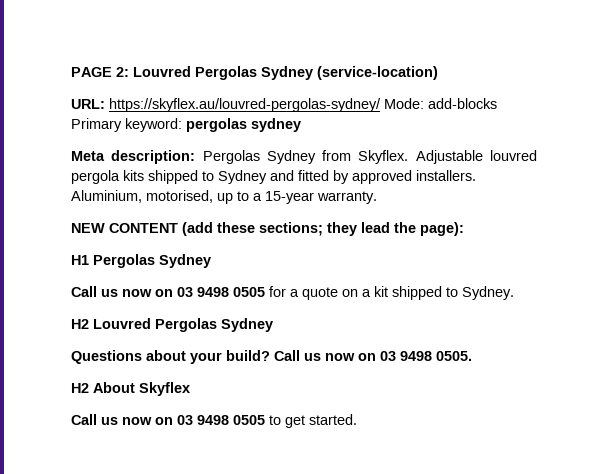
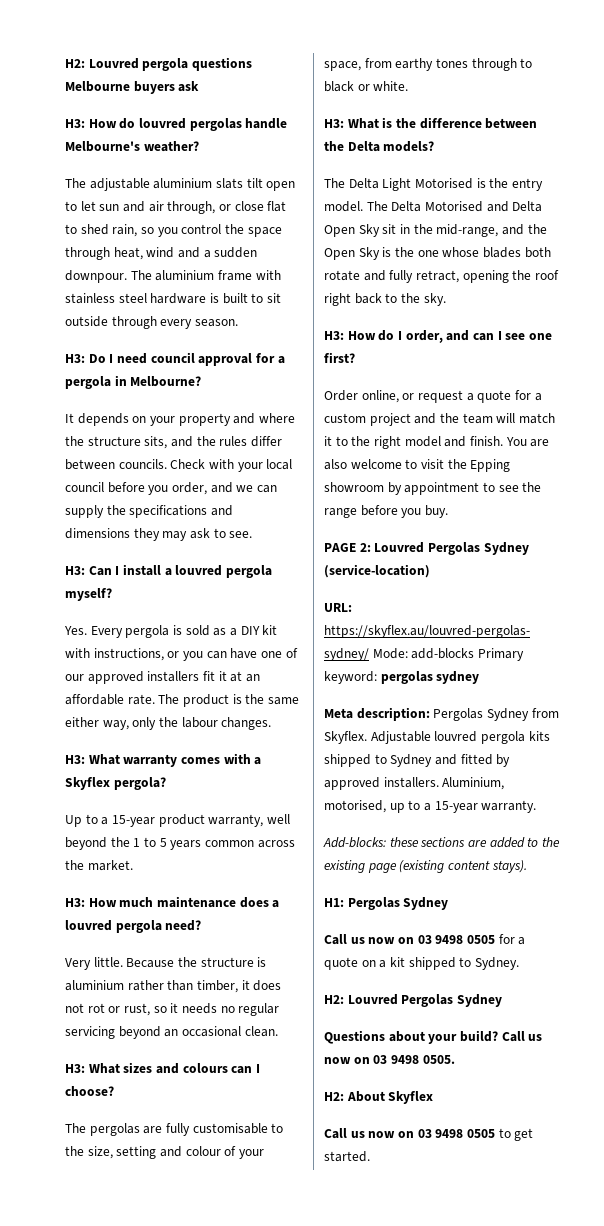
+ H2: Louvred pergola questions Melbourne buyers ask
+ H3: How do louvred pergolas handle Melbourne's weather?
+ The adjustable aluminium slats tilt open to let sun and air through, or close flat to shed rain, so you control the space through heat, wind and a sudden downpour. The aluminium frame with stainless steel hardware is built to sit outside through every season.
+ H3: Do I need council approval for a pergola in Melbourne?
+ It depends on your property and where the structure sits, and the rules differ between councils. Check with your local council before you order, and we can supply the specifications and dimensions they may ask to see.
+ H3: Can I install a louvred pergola myself?
+ Yes. Every pergola is sold as a DIY kit with instructions, or you can have one of our approved installers fit it at an affordable rate. The product is the same either way, only the labour changes.
+ H3: What warranty comes with a Skyflex pergola?
+ Up to a 15-year product warranty, well beyond the 1 to 5 years common across the market.
+ H3: How much maintenance does a louvred pergola need?
+ Very little. Because the structure is aluminium rather than timber, it does not rot or rust, so it needs no regular servicing beyond an occasional clean.
+ H3: What sizes and colours can I choose?
+ The pergolas are fully customisable to the size, setting and colour of your space, from earthy tones through to black or white.
+ H3: What is the difference between the Delta models?
+ The Delta Light Motorised is the entry model. The Delta Motorised and Delta Open Sky sit in the mid-range, and the Open Sky is the one whose blades both rotate and fully retract, opening the roof right back to the sky.
+ H3: How do I order, and can I see one first?
+ Order online, or request a quote for a custom project and the team will match it to the right model and finish. You are also welcome to visit the Epping showroom by appointment to see the range before you buy.
- NEW CONTENT (add these sections; they lead the page):
- H1 Pergolas Sydney
+ Add-blocks: these sections are added to the existing page (existing content stays).
+ H1: Pergolas Sydney
- H2 Louvred Pergolas Sydney
+ H2: Louvred Pergolas Sydney
- H2 About Skyflex
+ H2: About Skyflex

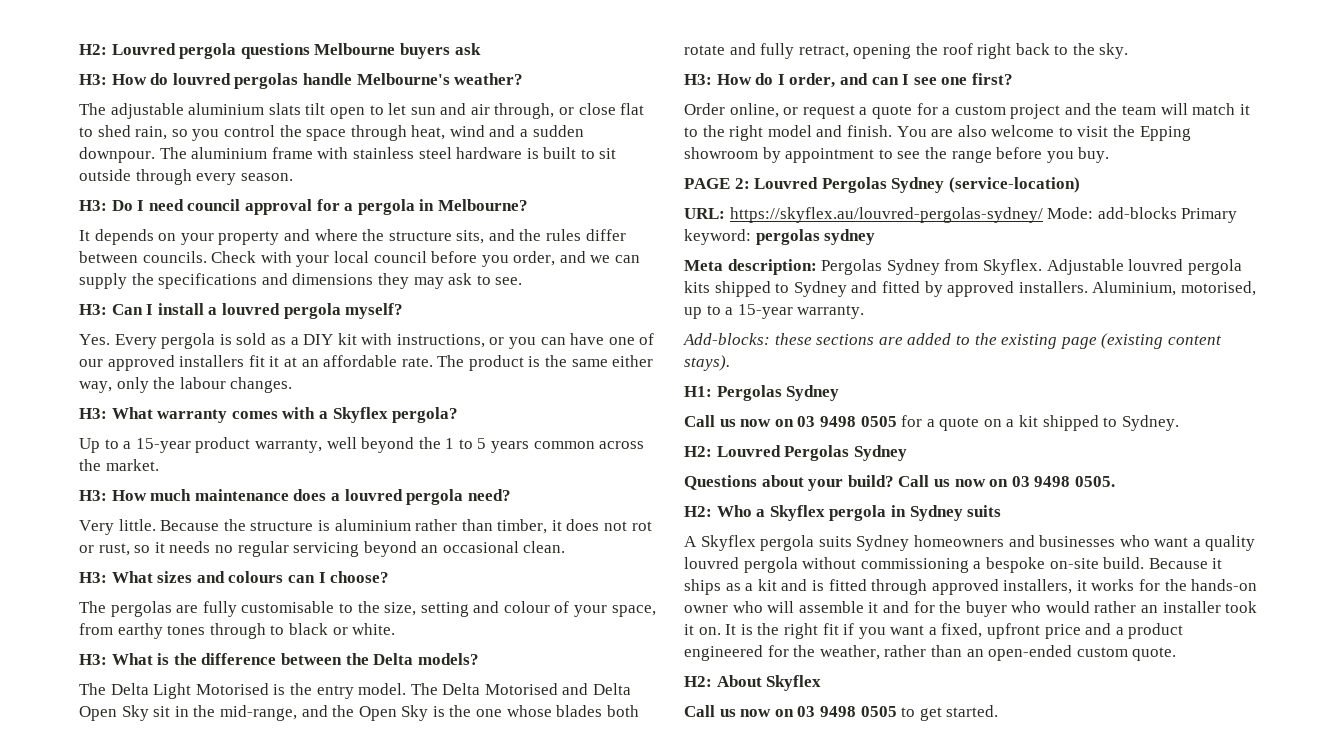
+ H2: Who a Skyflex pergola in Sydney suits
+ A Skyflex pergola suits Sydney homeowners and businesses who want a quality louvred pergola without commissioning a bespoke on-site build. Because it ships as a kit and is fitted through approved installers, it works for the hands-on owner who will assemble it and for the buyer who would rather an installer took it on. It is the right fit if you want a fixed, upfront price and a product engineered for the weather, rather than an open-ended custom quote.

